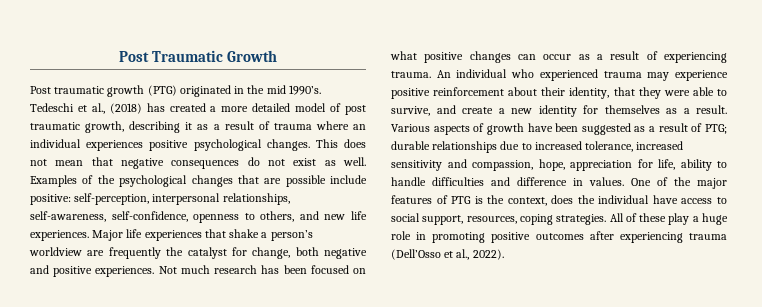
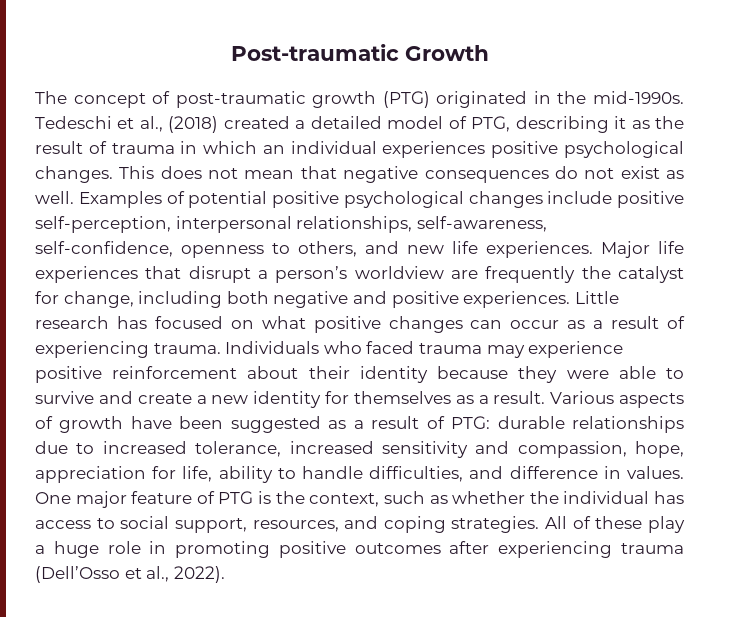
- Post Traumatic Growth
+ Post-traumatic Growth
- Post traumatic growth (PTG) originated in the mid 1990’s.
+ The concept of post-traumatic growth (PTG) originated in the mid-1990s.
- Tedeschi et al., (2018) has created a more detailed model of post traumatic growth, describing it as a result of trauma where an individual experiences positive psychological changes.
+ Tedeschi et al., (2018) created a detailed model of PTG, describing it as the result of trauma in which an individual experiences positive psychological changes.
- Examples of the psychological changes that are possible include positive: self-perception, interpersonal relationships, self-awareness, self-confidence, openness to others, and new life experiences.
+ Examples of potential positive psychological changes include positive self-perception, interpersonal relationships, self-awareness, self-confidence, openness to others, and new life experiences.
- Major life experiences that shake a person’s worldview are frequently the catalyst for change, both negative and positive experiences.
+ Major life experiences that disrupt a person’s worldview are frequently the catalyst for change, including both negative and positive experiences.
- Not much research has been focused on what positive changes can occur as a result of experiencing trauma.
+ Little research has focused on what positive changes can occur as a result of experiencing trauma.
- An individual who experienced trauma may experience positive reinforcement about their identity, that they were able to survive, and create a new identity for themselves as a result.
+ Individuals who faced trauma may experience positive reinforcement about their identity because they were able to survive and create a new identity for themselves as a result.
- Various aspects of growth have been suggested as a result of PTG; durable relationships due to increased tolerance, increased sensitivity and compassion, hope, appreciation for life, ability to handle difficulties and difference in values.
+ Various aspects of growth have been suggested as a result of PTG: durable relationships due to increased tolerance, increased sensitivity and compassion, hope, appreciation for life, ability to handle difficulties, and difference in values.
- One of the major features of PTG is the context, does the individual have access to social support, resources, coping strategies.
+ One major feature of PTG is the context, such as whether the individual has access to social support, resources, and coping strategies.

